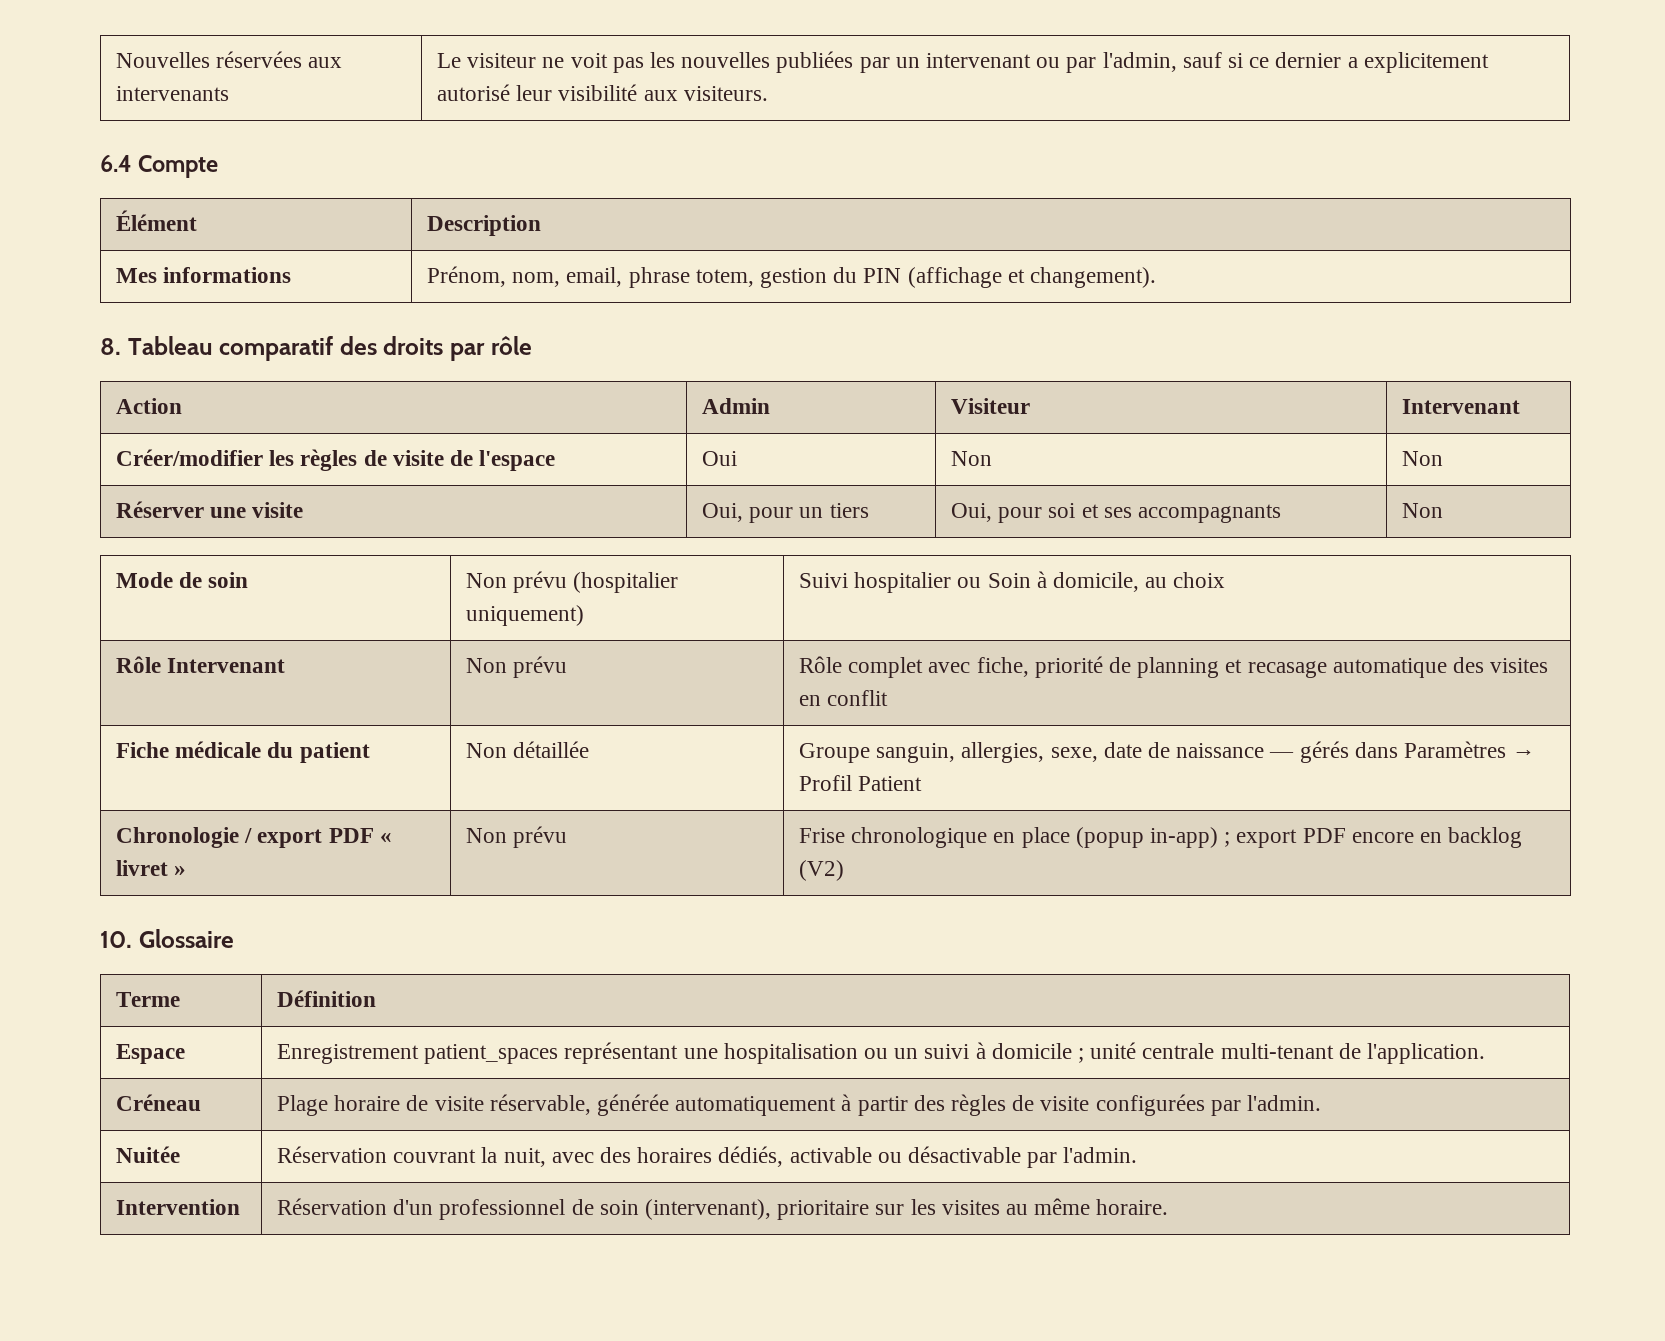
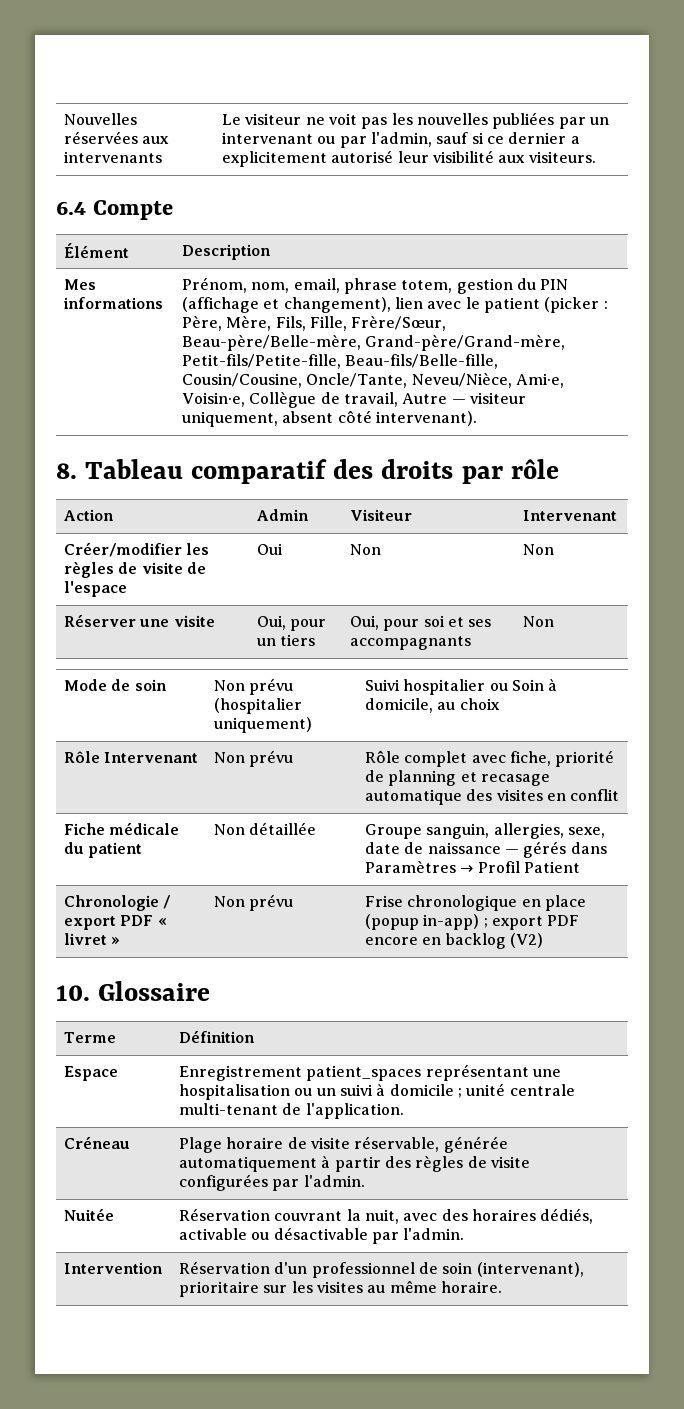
- Prénom, nom, email, phrase totem, gestion du PIN (affichage et changement).
+ Prénom, nom, email, phrase totem, gestion du PIN (affichage et changement), lien avec le patient (picker : Père, Mère, Fils, Fille, Frère/Sœur, Beau-père/Belle-mère, Grand-père/Grand-mère, Petit-fils/Petite-fille, Beau-fils/Belle-fille, Cousin/Cousine, Oncle/Tante, Neveu/Nièce, Ami·e, Voisin·e, Collègue de travail, Autre — visiteur uniquement, absent côté intervenant).

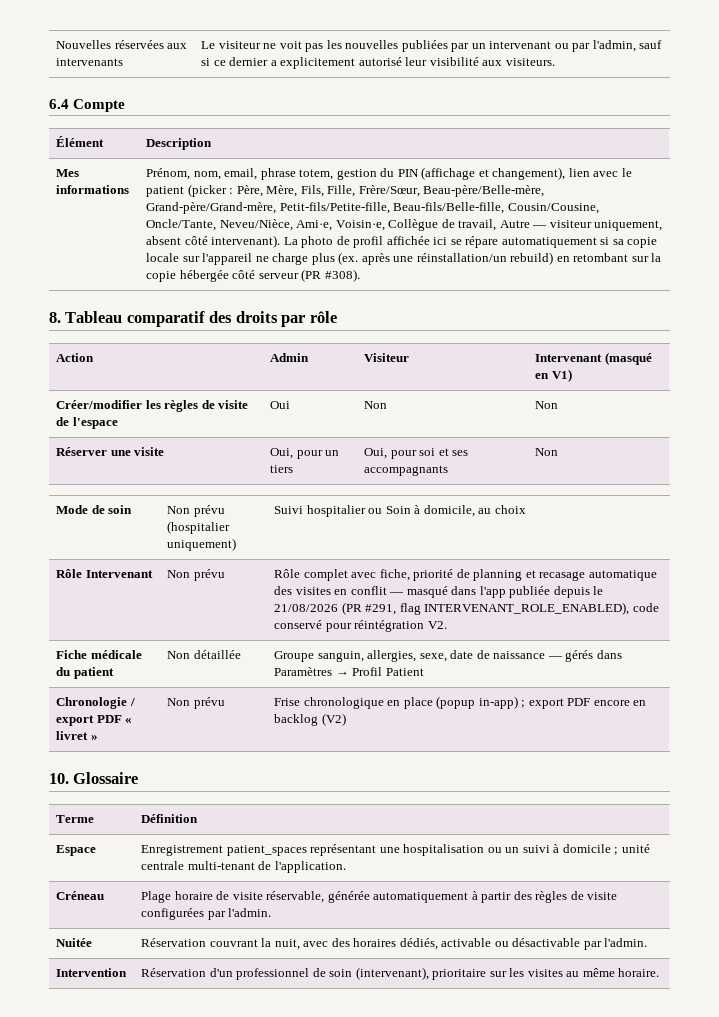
+ La photo de profil affichée ici se répare automatiquement si sa copie locale sur l'appareil ne charge plus (ex. après une réinstallation/un rebuild) en retombant sur la copie hébergée côté serveur (PR #308).
- Action | Admin | Visiteur | Intervenant
+ Action | Admin | Visiteur | Intervenant (masqué en V1)
- Rôle Intervenant | Non prévu | Rôle complet avec fiche, priorité de planning et recasage automatique des visites en conflit
+ Rôle Intervenant | Non prévu | Rôle complet avec fiche, priorité de planning et recasage automatique des visites en conflit — masqué dans l'app publiée depuis le 21/08/2026 (PR #291, flag INTERVENANT_ROLE_ENABLED), code conservé pour réintégration V2.

